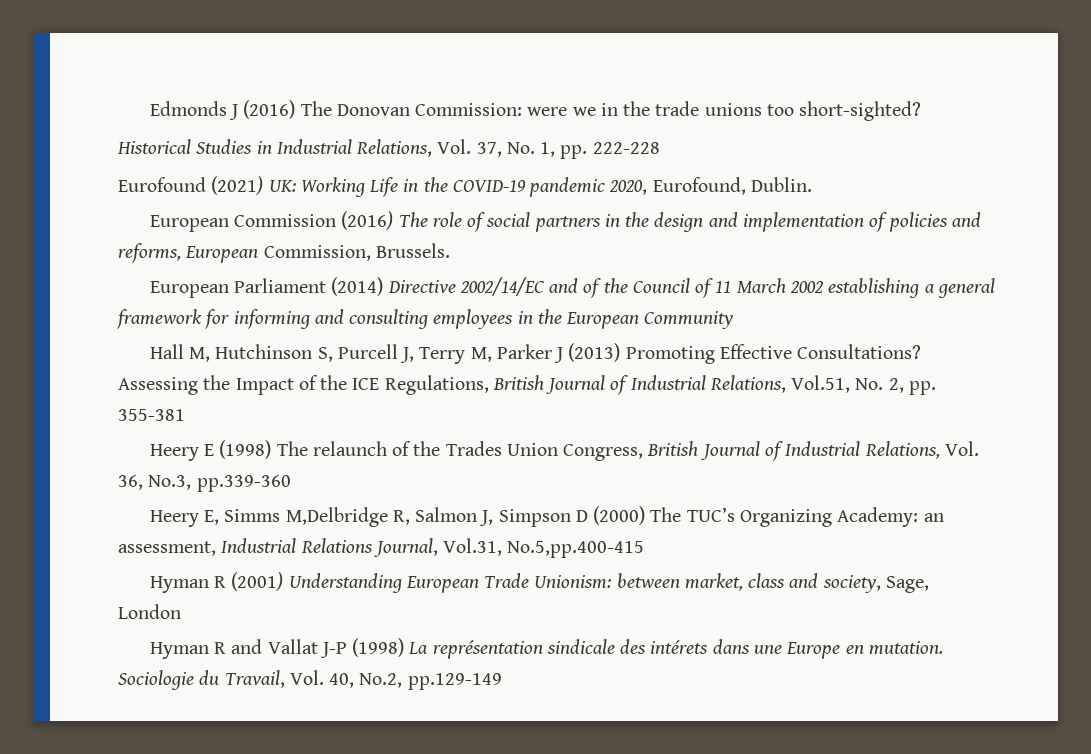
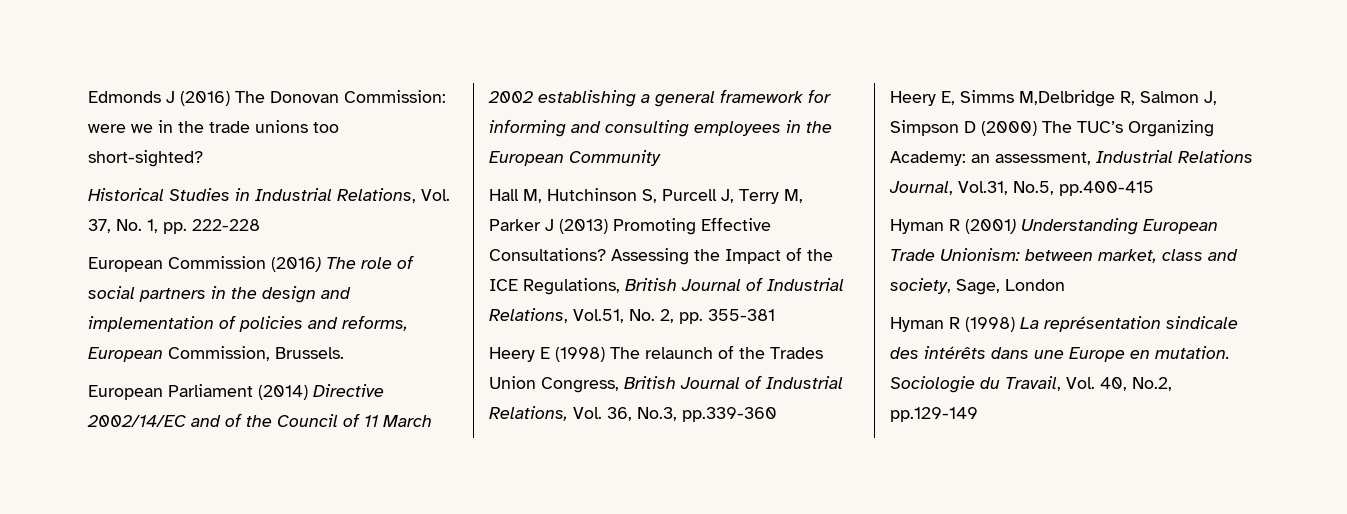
- Eurofound (2021) UK: Working Life in the COVID-19 pandemic 2020, Eurofound, Dublin.
- Heery E, Simms M,Delbridge R, Salmon J, Simpson D (2000) The TUC’s Organizing Academy: an assessment, Industrial Relations Journal, Vol.31, No.5,pp.400-415
+ Heery E, Simms M,Delbridge R, Salmon J, Simpson D (2000) The TUC’s Organizing Academy: an assessment, Industrial Relations Journal, Vol.31, No.5, pp.400-415
- Hyman R and Vallat J-P (1998) La représentation sindicale des intérets dans une Europe en mutation.
+ Hyman R (1998) La représentation sindicale des intérêts dans une Europe en mutation.

